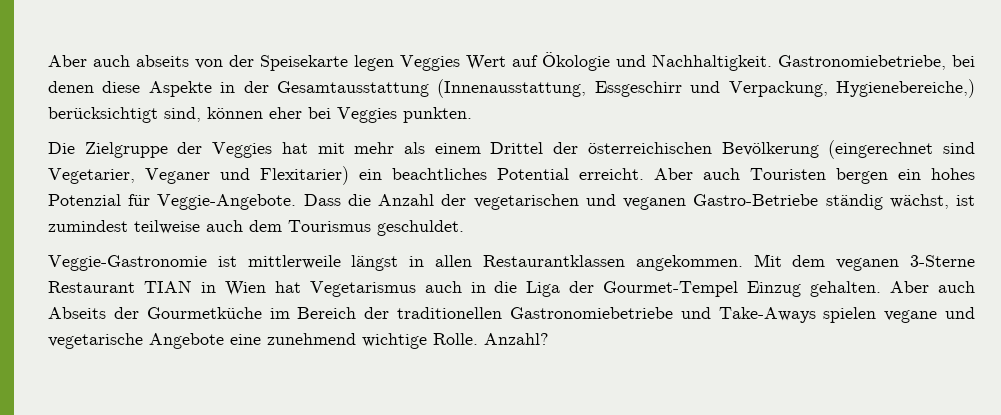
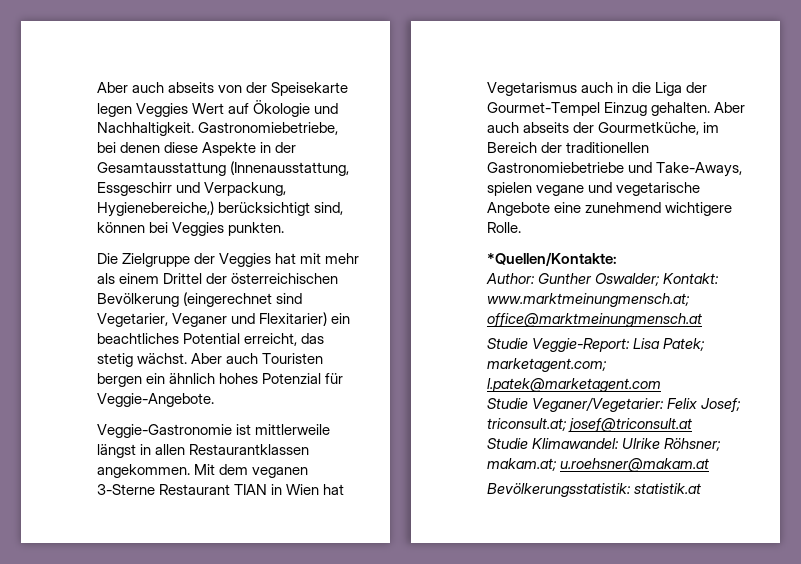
- Gastronomiebetriebe, bei denen diese Aspekte in der Gesamtausstattung (Innenausstattung, Essgeschirr und Verpackung, Hygienebereiche,) berücksichtigt sind, können eher bei Veggies punkten.
+ Gastronomiebetriebe, bei denen diese Aspekte in der Gesamtausstattung (Innenausstattung, Essgeschirr und Verpackung, Hygienebereiche,) berücksichtigt sind, können bei Veggies punkten.
- Die Zielgruppe der Veggies hat mit mehr als einem Drittel der österreichischen Bevölkerung (eingerechnet sind Vegetarier, Veganer und Flexitarier) ein beachtliches Potential erreicht.
+ Die Zielgruppe der Veggies hat mit mehr als einem Drittel der österreichischen Bevölkerung (eingerechnet sind Vegetarier, Veganer und Flexitarier) ein beachtliches Potential erreicht, das stetig wächst.
- Aber auch Touristen bergen ein hohes Potenzial für Veggie-Angebote. Dass die Anzahl der vegetarischen und veganen Gastro-Betriebe ständig wächst, ist zumindest teilweise auch dem Tourismus geschuldet.
+ Aber auch Touristen bergen ein ähnlich hohes Potenzial für Veggie-Angebote.
- Aber auch Abseits der Gourmetküche im Bereich der traditionellen Gastronomiebetriebe und Take-Aways spielen vegane und vegetarische Angebote eine zunehmend wichtige Rolle. Anzahl?
+ Aber auch abseits der Gourmetküche, im Bereich der traditionellen Gastronomiebetriebe und Take-Aways, spielen vegane und vegetarische Angebote eine zunehmend wichtigere Rolle.
+ *Quellen/Kontakte:
+ Author: Gunther Oswalder; Kontakt: www.marktmeinungmensch.at; office@marktmeinungmensch.at
+ Studie Veggie-Report: Lisa Patek; marketagent.com; l.patek@marketagent.com
+ Studie Veganer/Vegetarier: Felix Josef; triconsult.at; josef@triconsult.at
+ Studie Klimawandel: Ulrike Röhsner; makam.at; u.roehsner@makam.at
+ Bevölkerungsstatistik: statistik.at

